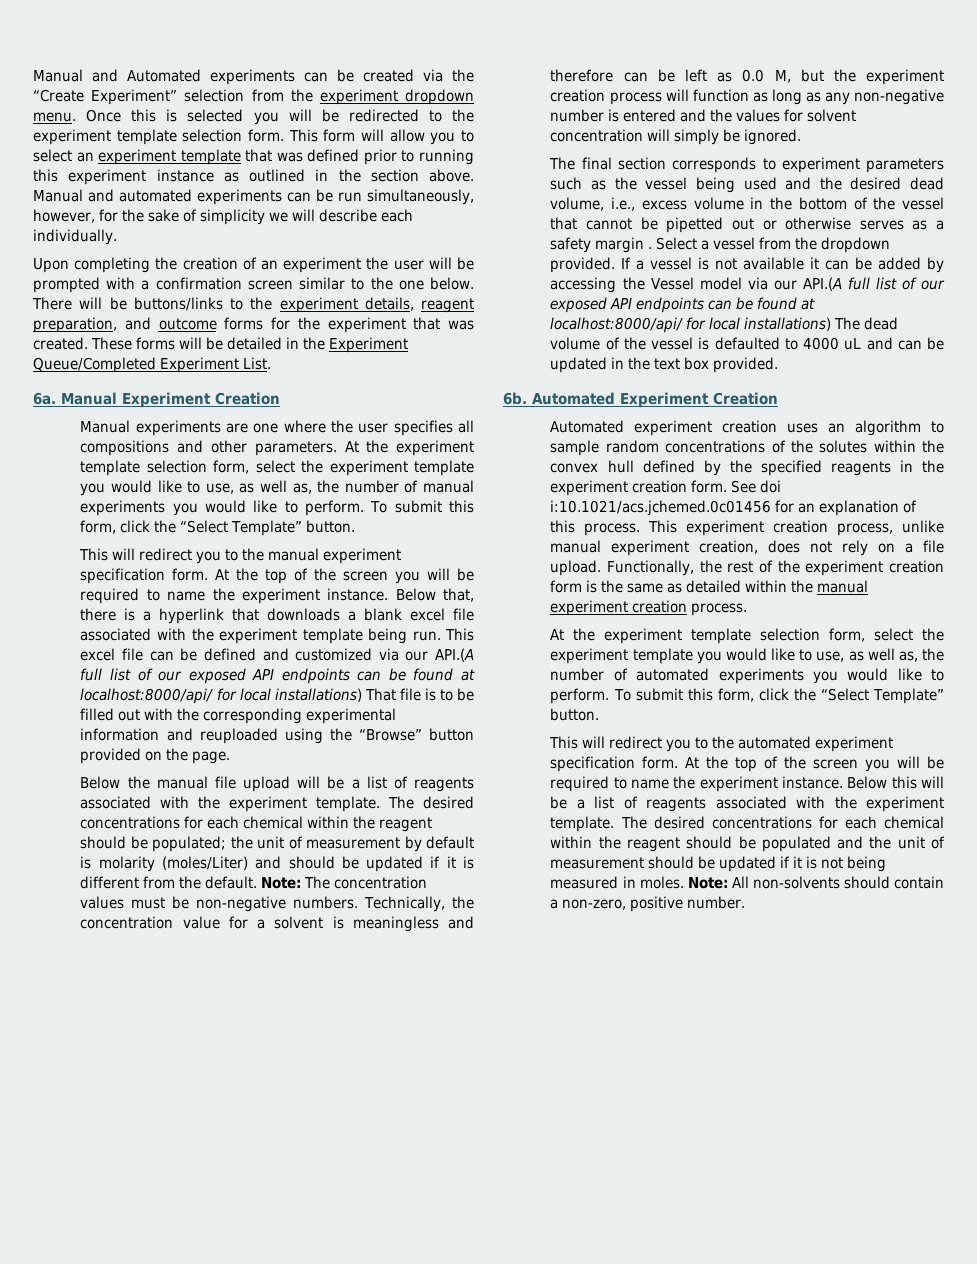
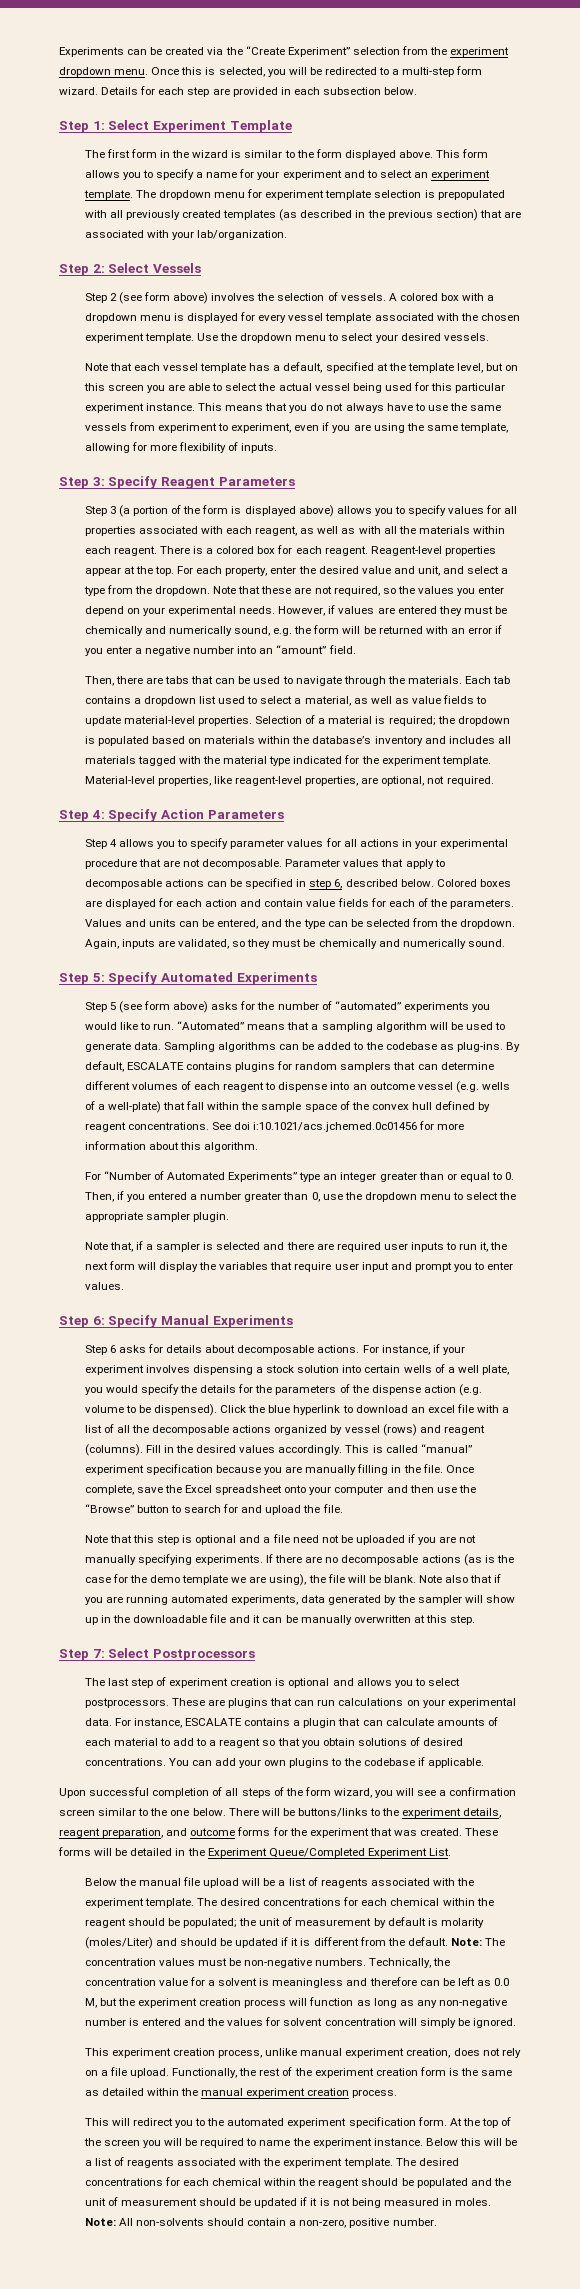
- Manual and Automated experiments can be created via the “Create Experiment” selection from the experiment dropdown menu.
+ Experiments can be created via the “Create Experiment” selection from the experiment dropdown menu.
- Once this is selected you will be redirected to the experiment template selection form. This form will allow you to select an experiment template that was defined prior to running this experiment instance as outlined in the section above. Manual and automated experiments can be run simultaneously, however, for the sake of simplicity we will describe each individually.
- Upon completing the creation of an experiment the user will be prompted with a confirmation screen similar to the one below.
+ Once this is selected, you will be redirected to a multi-step form wizard. Details for each step are provided in each subsection below.
+ Step 1: Select Experiment Template
+ The first form in the wizard is similar to the form displayed above. This form allows you to specify a name for your experiment and to select an experiment template. The dropdown menu for experiment template selection is prepopulated with all previously created templates (as described in the previous section) that are associated with your lab/organization.
+ Step 2: Select Vessels
+ Step 2 (see form above) involves the selection of vessels. A colored box with a dropdown menu is displayed for every vessel template associated with the chosen experiment template. Use the dropdown menu to select your desired vessels.
+ Note that each vessel template has a default, specified at the template level, but on this screen you are able to select the actual vessel being used for this particular experiment instance. This means that you do not always have to use the same vessels from experiment to experiment, even if you are using the same template, allowing for more flexibility of inputs.
+ Step 3: Specify Reagent Parameters
+ Step 3 (a portion of the form is displayed above) allows you to specify values for all properties associated with each reagent, as well as with all the materials within each reagent. There is a colored box for each reagent. Reagent-level properties appear at the top. For each property, enter the desired value and unit, and select a type from the dropdown. Note that these are not required, so the values you enter depend on your experimental needs. However, if values are entered they must be chemically and numerically sound, e.g. the form will be returned with an error if you enter a negative number into an “amount” field.
+ Then, there are tabs that can be used to navigate through the materials. Each tab contains a dropdown list used to select a material, as well as value fields to update material-level properties. Selection of a material is required; the dropdown is populated based on materials within the database’s inventory and includes all materials tagged with the material type indicated for the experiment template. Material-level properties, like reagent-level properties, are optional, not required.
+ Step 4: Specify Action Parameters
+ Step 4 allows you to specify parameter values for all actions in your experimental procedure that are not decomposable. Parameter values that apply to decomposable actions can be specified in step 6, described below. Colored boxes are displayed for each action and contain value fields for each of the parameters. Values and units can be entered, and the type can be selected from the dropdown. Again, inputs are validated, so they must be chemically and numerically sound.
+ Step 5: Specify Automated Experiments
+ Step 5 (see form above) asks for the number of “automated” experiments you would like to run. “Automated” means that a sampling algorithm will be used to generate data. Sampling algorithms can be added to the codebase as plug-ins. By default, ESCALATE contains plugins for random samplers that can determine different volumes of each reagent to dispense into an outcome vessel (e.g. wells of a well-plate) that fall within the sample space of the convex hull defined by reagent concentrations. See doi i:10.1021/acs.jchemed.0c01456 for more information about this algorithm.
+ For “Number of Automated Experiments” type an integer greater than or equal to 0. Then, if you entered a number greater than 0, use the dropdown menu to select the appropriate sampler plugin.
+ Note that, if a sampler is selected and there are required user inputs to run it, the next form will display the variables that require user input and prompt you to enter values.
+ Step 6: Specify Manual Experiments
+ Step 6 asks for details about decomposable actions. For instance, if your experiment involves dispensing a stock solution into certain wells of a well plate, you would specify the details for the parameters of the dispense action (e.g. volume to be dispensed). Click the blue hyperlink to download an excel file with a list of all the decomposable actions organized by vessel (rows) and reagent (columns). Fill in the desired values accordingly. This is called “manual” experiment specification because you are manually filling in the file. Once complete, save the Excel spreadsheet onto your computer and then use the “Browse” button to search for and upload the file.
+ Note that this step is optional and a file need not be uploaded if you are not manually specifying experiments. If there are no decomposable actions (as is the case for the demo template we are using), the file will be blank. Note also that if you are running automated experiments, data generated by the sampler will show up in the downloadable file and it can be manually overwritten at this step.
+ Step 7: Select Postprocessors
+ The last step of experiment creation is optional and allows you to select postprocessors. These are plugins that can run calculations on your experimental data. For instance, ESCALATE contains a plugin that can calculate amounts of each material to add to a reagent so that you obtain solutions of desired concentrations. You can add your own plugins to the codebase if applicable.
+ Upon successful completion of all steps of the form wizard, you will see a confirmation screen similar to the one below.
- 6a. Manual Experiment Creation
- Manual experiments are one where the user specifies all compositions and other parameters. At the experiment template selection form, select the experiment template you would like to use, as well as, the number of manual experiments you would like to perform. To submit this form, click the “Select Template” button.
- This will redirect you to the manual experiment specification form. At the top of the screen you will be required to name the experiment instance. Below that, there is a hyperlink that downloads a blank excel file associated with the experiment template being run. This excel file can be defined and customized via our API.(A full list of our exposed API endpoints can be found at localhost:8000/api/ for local installations) That file is to be filled out with the corresponding experimental information and reuploaded using the “Browse” button provided on the page.
- The final section corresponds to experiment parameters such as the vessel being used and the desired dead volume, i.e., excess volume in the bottom of the vessel that cannot be pipetted out or otherwise serves as a safety margin . Select a vessel from the dropdown provided. If a vessel is not available it can be added by accessing the Vessel model via our API.(A full list of our exposed API endpoints can be found at localhost:8000/api/ for local installations) The dead volume of the vessel is defaulted to 4000 uL and can be updated in the text box provided.
- 6b. Automated Experiment Creation
- Automated experiment creation uses an algorithm to sample random concentrations of the solutes within the convex hull defined by the specified reagents in the experiment creation form. See doi i:10.1021/acs.jchemed.0c01456 for an explanation of this process.
- At the experiment template selection form, select the experiment template you would like to use, as well as, the number of automated experiments you would like to perform. To submit this form, click the “Select Template” button.

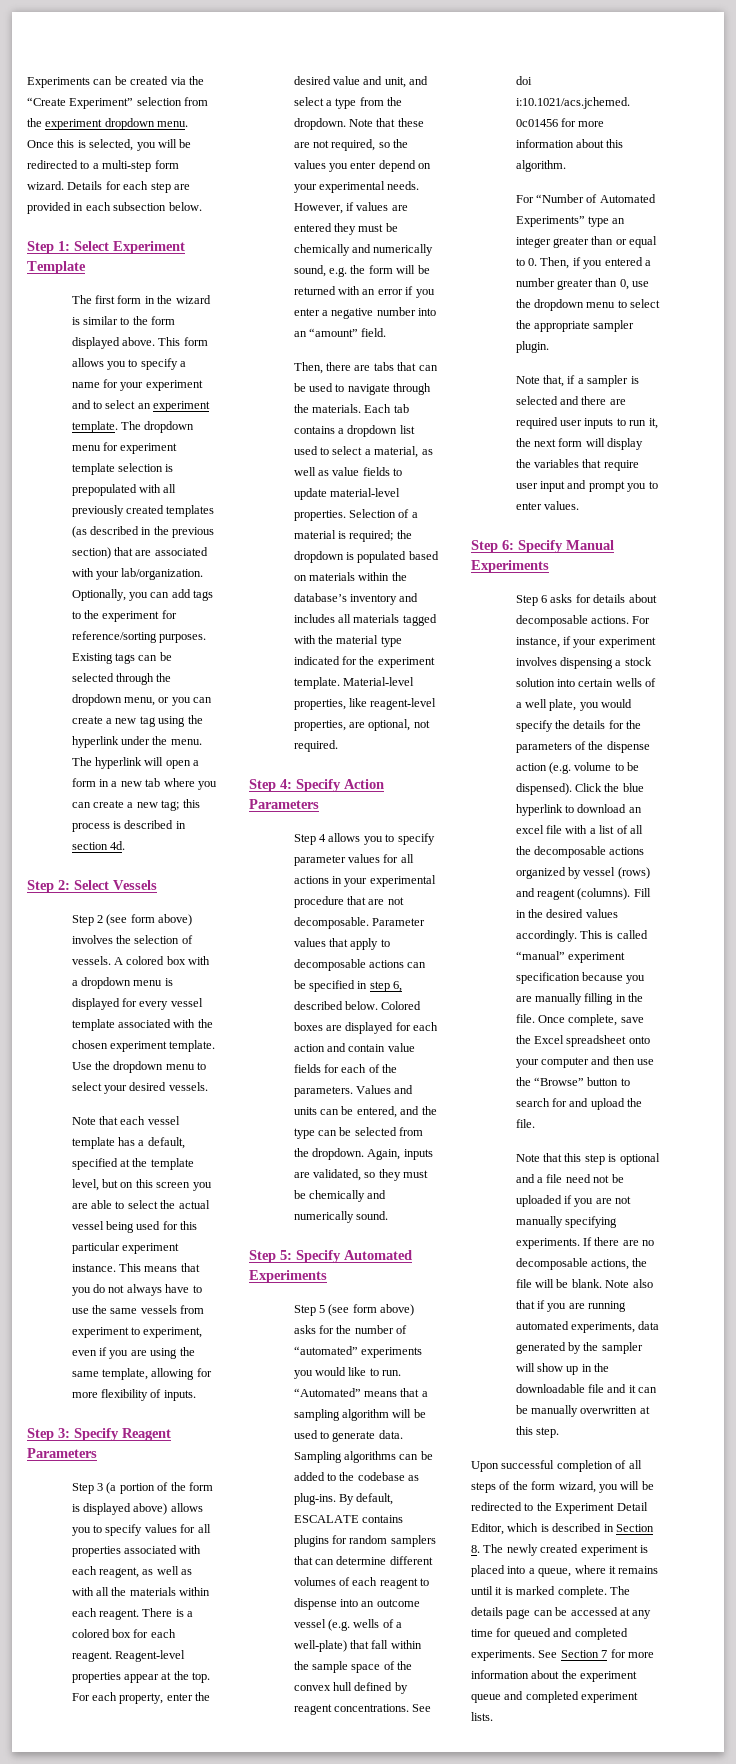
+ Optionally, you can add tags to the experiment for reference/sorting purposes. Existing tags can be selected through the dropdown menu, or you can create a new tag using the hyperlink under the menu. The hyperlink will open a form in a new tab where you can create a new tag; this process is described in section 4d.
- If there are no decomposable actions (as is the case for the demo template we are using), the file will be blank.
+ If there are no decomposable actions, the file will be blank.
- Step 7: Select Postprocessors
- The last step of experiment creation is optional and allows you to select postprocessors. These are plugins that can run calculations on your experimental data. For instance, ESCALATE contains a plugin that can calculate amounts of each material to add to a reagent so that you obtain solutions of desired concentrations. You can add your own plugins to the codebase if applicable.
- Upon successful completion of all steps of the form wizard, you will see a confirmation screen similar to the one below. There will be buttons/links to the experiment details, reagent preparation, and outcome forms for the experiment that was created. These forms will be detailed in the Experiment Queue/Completed Experiment List.
- Below the manual file upload will be a list of reagents associated with the experiment template. The desired concentrations for each chemical within the reagent should be populated; the unit of measurement by default is molarity (moles/Liter) and should be updated if it is different from the default. Note: The concentration values must be non-negative numbers. Technically, the concentration value for a solvent is meaningless and therefore can be left as 0.0 M, but the experiment creation process will function as long as any non-negative number is entered and the values for solvent concentration will simply be ignored.
- This experiment creation process, unlike manual experiment creation, does not rely on a file upload. Functionally, the rest of the experiment creation form is the same as detailed within the manual experiment creation process.
- This will redirect you to the automated experiment specification form. At the top of the screen you will be required to name the experiment instance. Below this will be a list of reagents associated with the experiment template. The desired concentrations for each chemical within the reagent should be populated and the unit of measurement should be updated if it is not being measured in moles. Note: All non-solvents should contain a non-zero, positive number.
+ Upon successful completion of all steps of the form wizard, you will be redirected to the Experiment Detail Editor, which is described in Section 8. The newly created experiment is placed into a queue, where it remains until it is marked complete. The details page can be accessed at any time for queued and completed experiments. See Section 7 for more information about the experiment queue and completed experiment lists.

